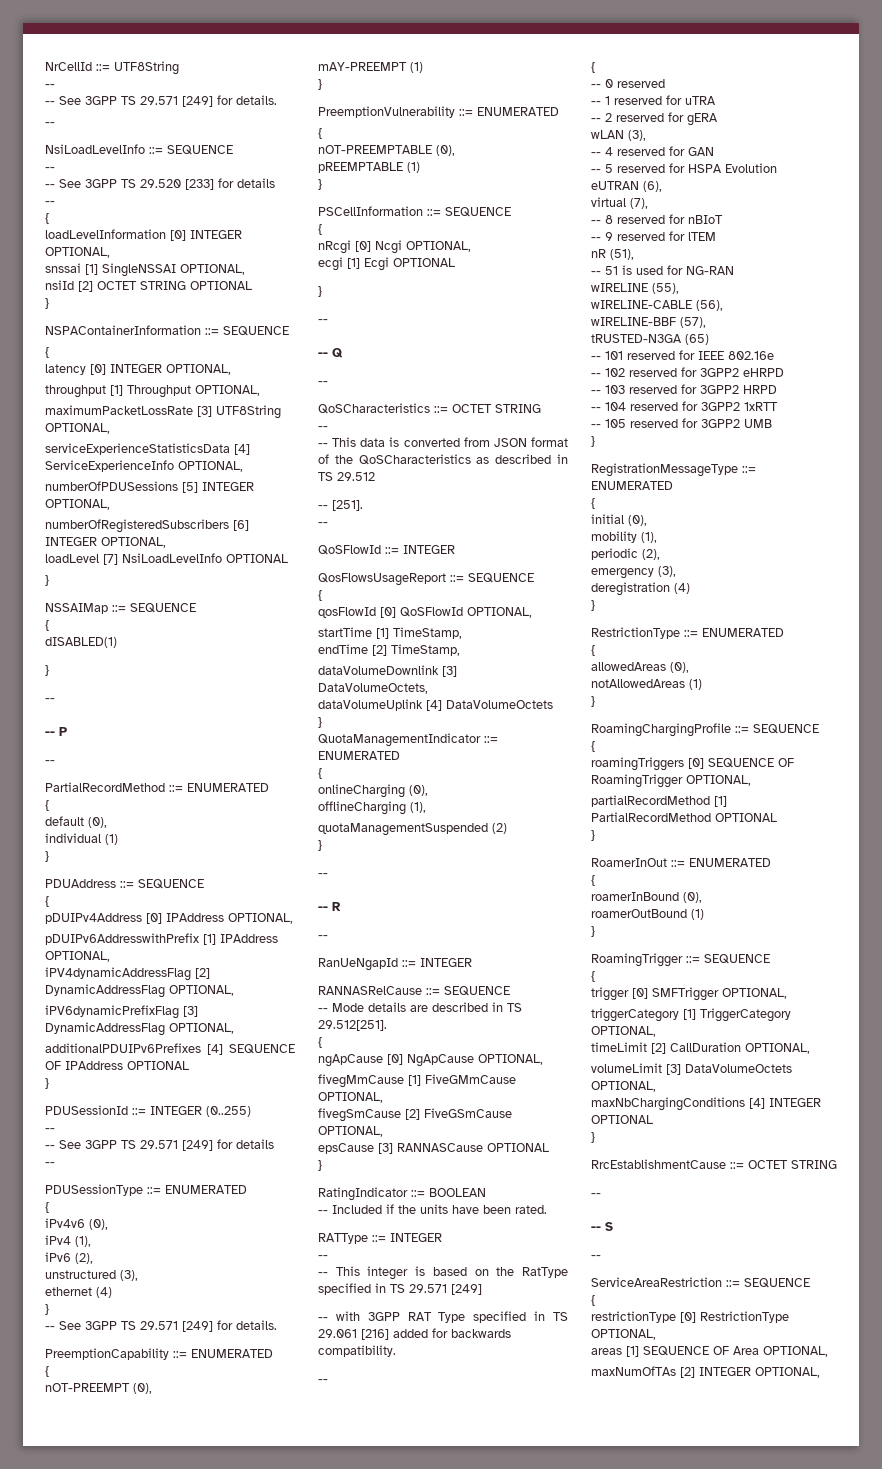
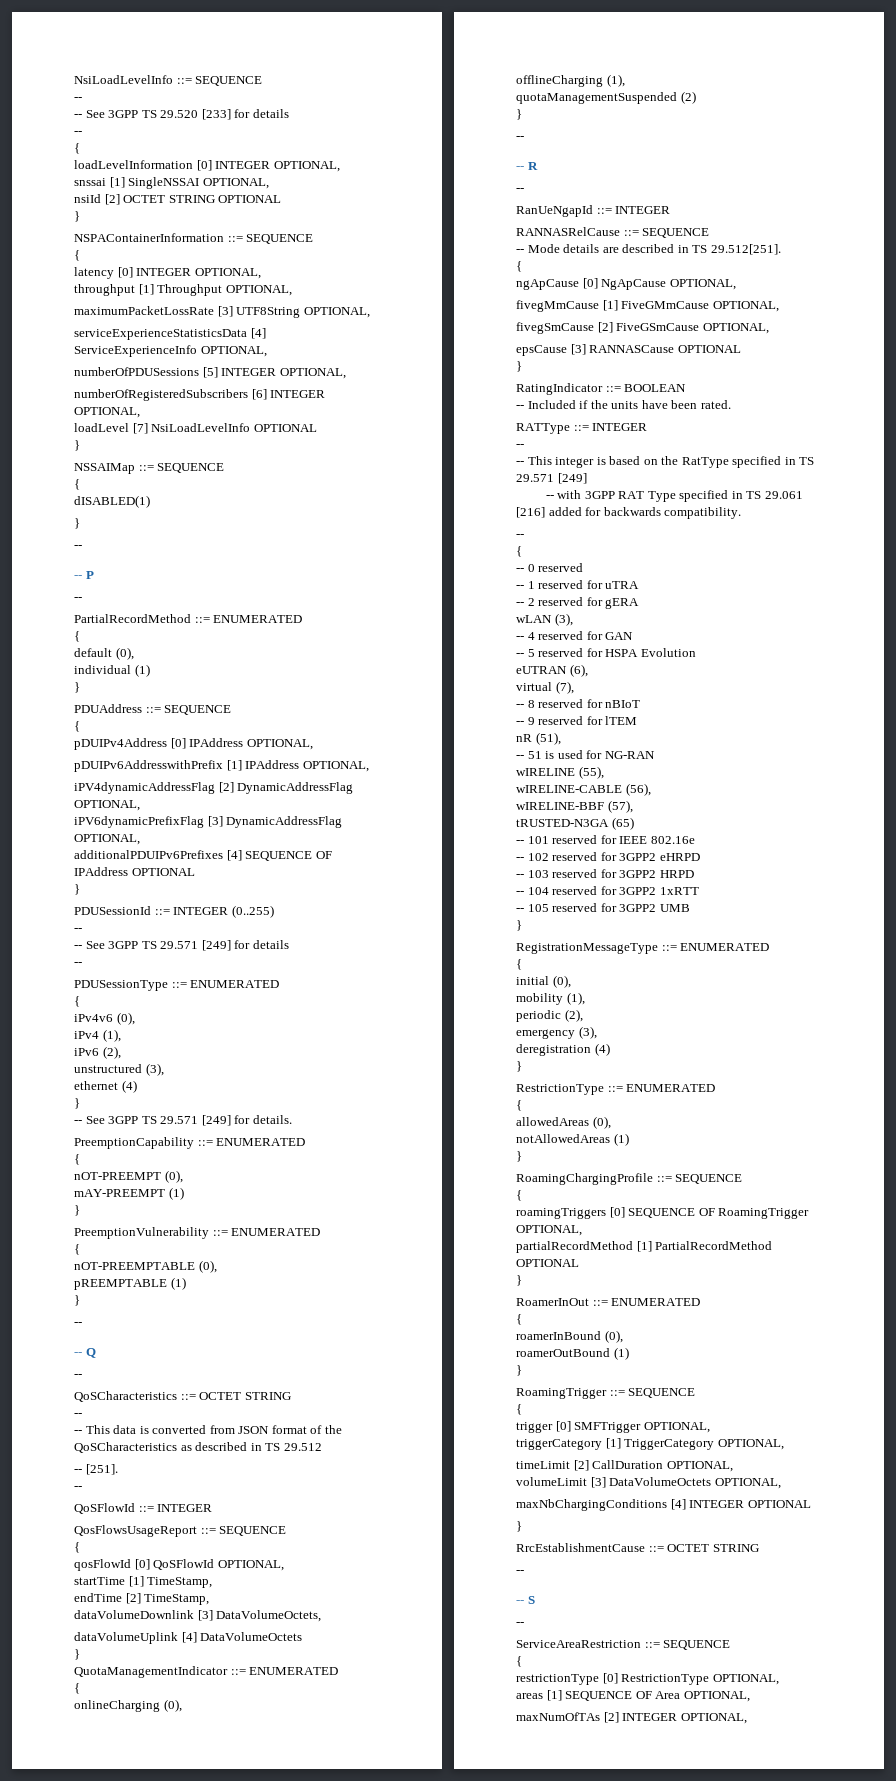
- NrCellId ::= UTF8String
- --
- -- See 3GPP TS 29.571 [249] for details.
- --
- PSCellInformation ::= SEQUENCE
- {
- nRcgi [0] Ncgi OPTIONAL,
- ecgi [1] Ecgi OPTIONAL
- }

